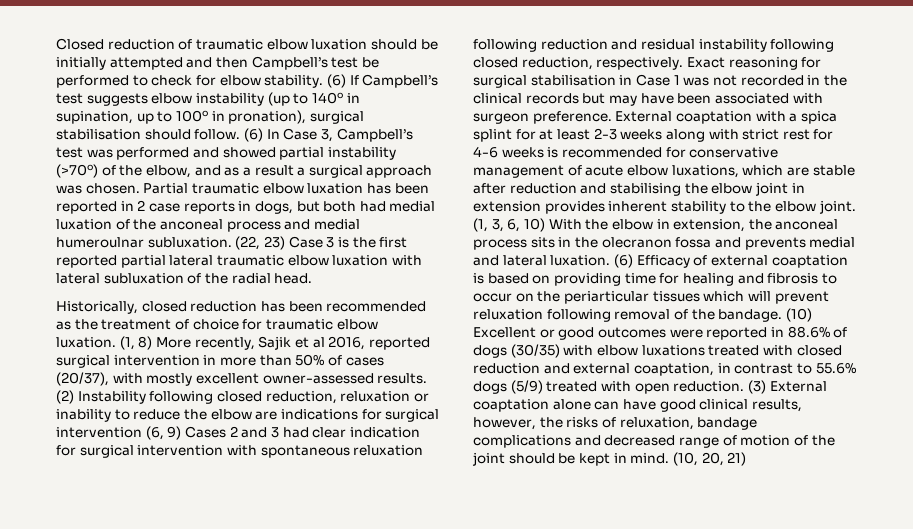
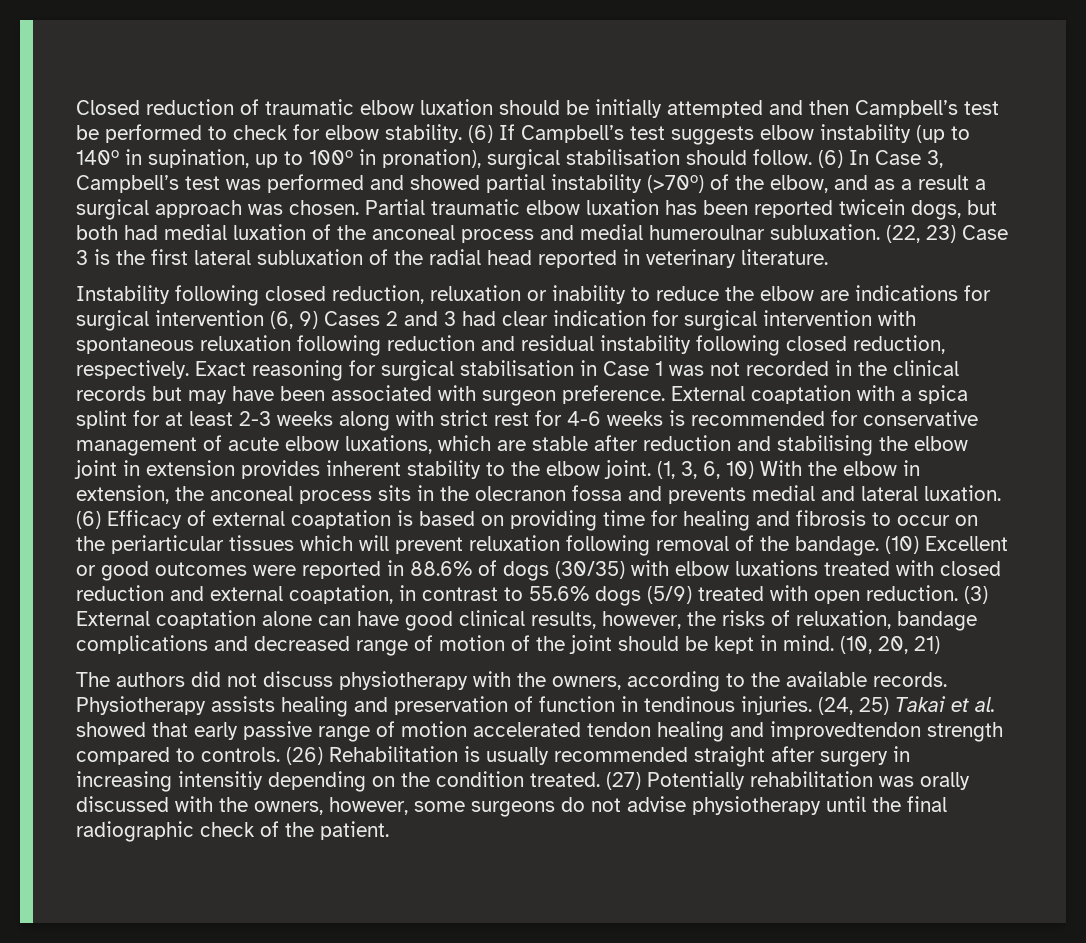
- Partial traumatic elbow luxation has been reported in 2 case reports in dogs, but both had medial luxation of the anconeal process and medial humeroulnar subluxation.
+ Partial traumatic elbow luxation has been reported twicein dogs, but both had medial luxation of the anconeal process and medial humeroulnar subluxation.
- (22, 23) Case 3 is the first reported partial lateral traumatic elbow luxation with lateral subluxation of the radial head.
- Historically, closed reduction has been recommended as the treatment of choice for traumatic elbow luxation. (1, 8) More recently, Sajik et al 2016, reported surgical intervention in more than 50% of cases (20/37), with mostly excellent owner-assessed results. (2) Instability following closed reduction, reluxation or inability to reduce the elbow are indications for surgical intervention (6, 9) Cases 2 and 3 had clear indication for surgical intervention with spontaneous reluxation following reduction and residual instability following closed reduction, respectively.
+ (22, 23) Case 3 is the first lateral subluxation of the radial head reported in veterinary literature.
+ Instability following closed reduction, reluxation or inability to reduce the elbow are indications for surgical intervention (6, 9) Cases 2 and 3 had clear indication for surgical intervention with spontaneous reluxation following reduction and residual instability following closed reduction, respectively.
+ The authors did not discuss physiotherapy with the owners, according to the available records. Physiotherapy assists healing and preservation of function in tendinous injuries. (24, 25) Takai et al. showed that early passive range of motion accelerated tendon healing and improvedtendon strength compared to controls. (26) Rehabilitation is usually recommended straight after surgery in increasing intensitiy depending on the condition treated. (27) Potentially rehabilitation was orally discussed with the owners, however, some surgeons do not advise physiotherapy until the final radiographic check of the patient.

